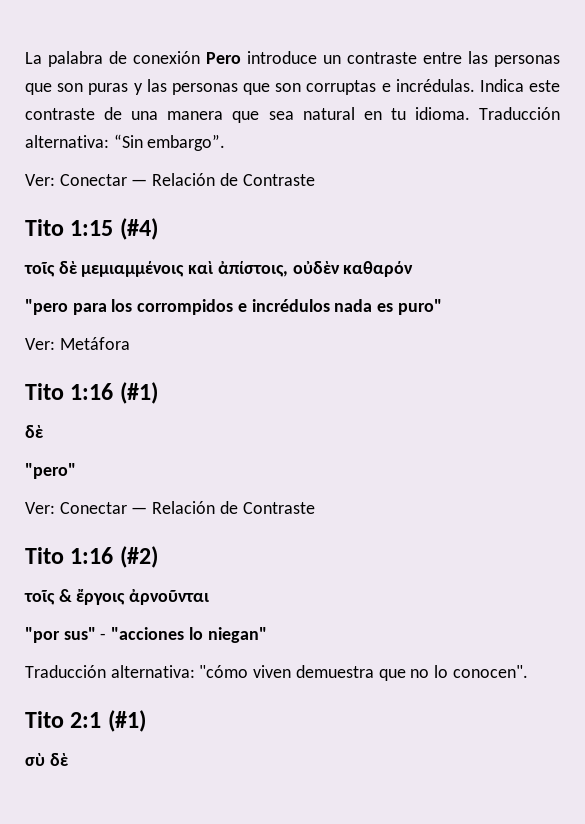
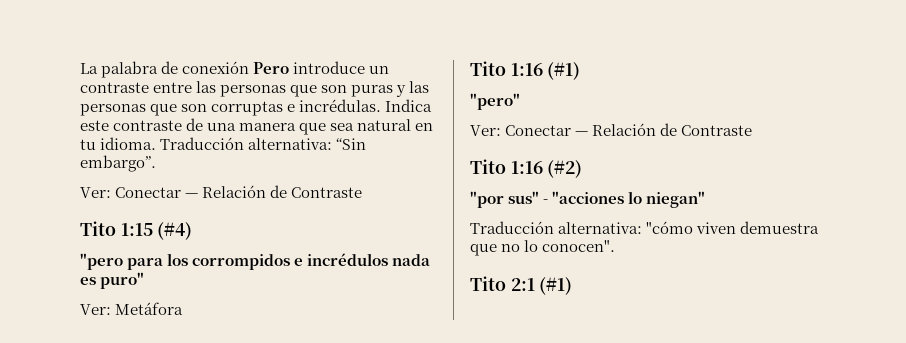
- τοῖς δὲ μεμιαμμένοις καὶ ἀπίστοις, οὐδὲν καθαρόν
  Tito 1:16 (#1)
- δὲ
- τοῖς & ἔργοις ἀρνοῦνται
- σὺ δὲ

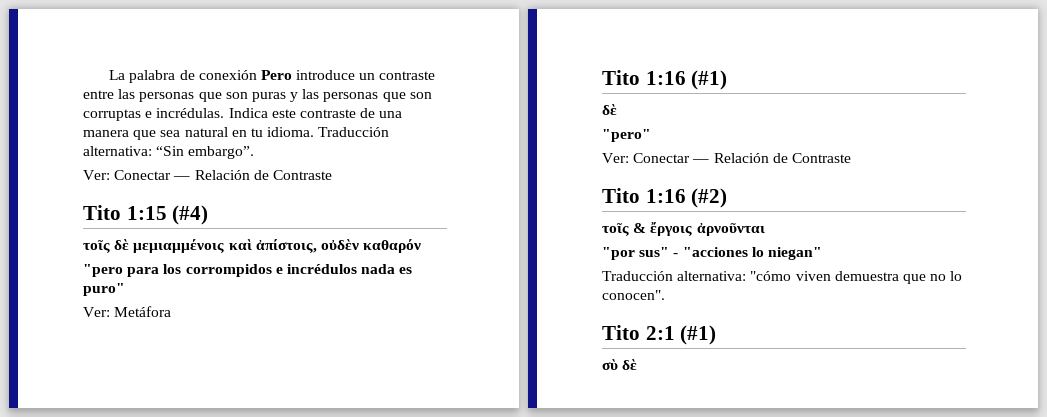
+ τοῖς δὲ μεμιαμμένοις καὶ ἀπίστοις, οὐδὲν καθαρόν
  Tito 1:16 (#1)
+ δὲ
+ τοῖς & ἔργοις ἀρνοῦνται
+ σὺ δὲ

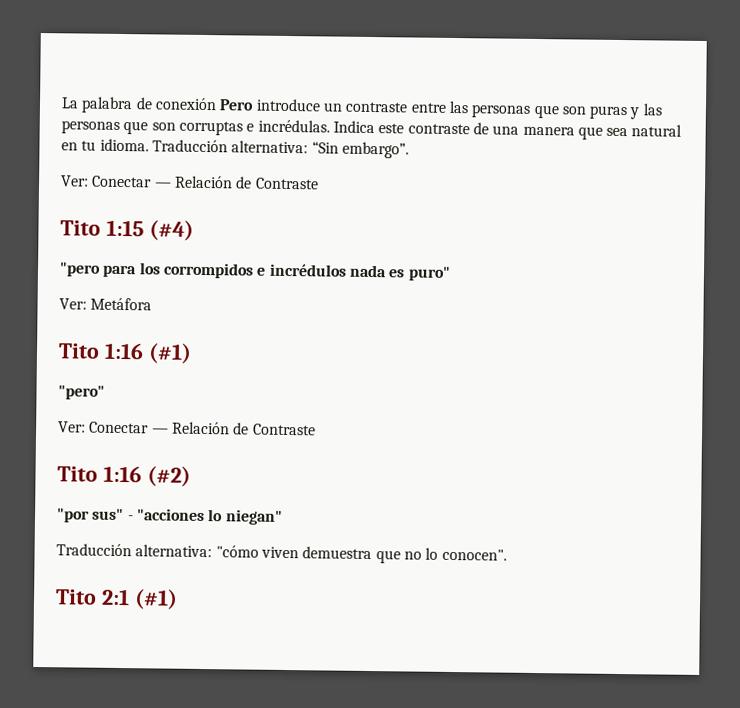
- τοῖς δὲ μεμιαμμένοις καὶ ἀπίστοις, οὐδὲν καθαρόν
  Tito 1:16 (#1)
- δὲ
- τοῖς & ἔργοις ἀρνοῦνται
- σὺ δὲ

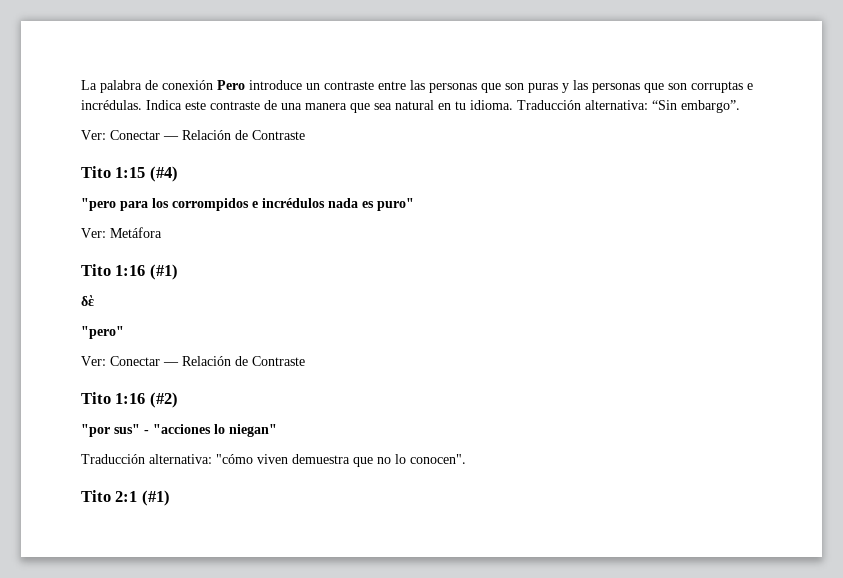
+ δὲ

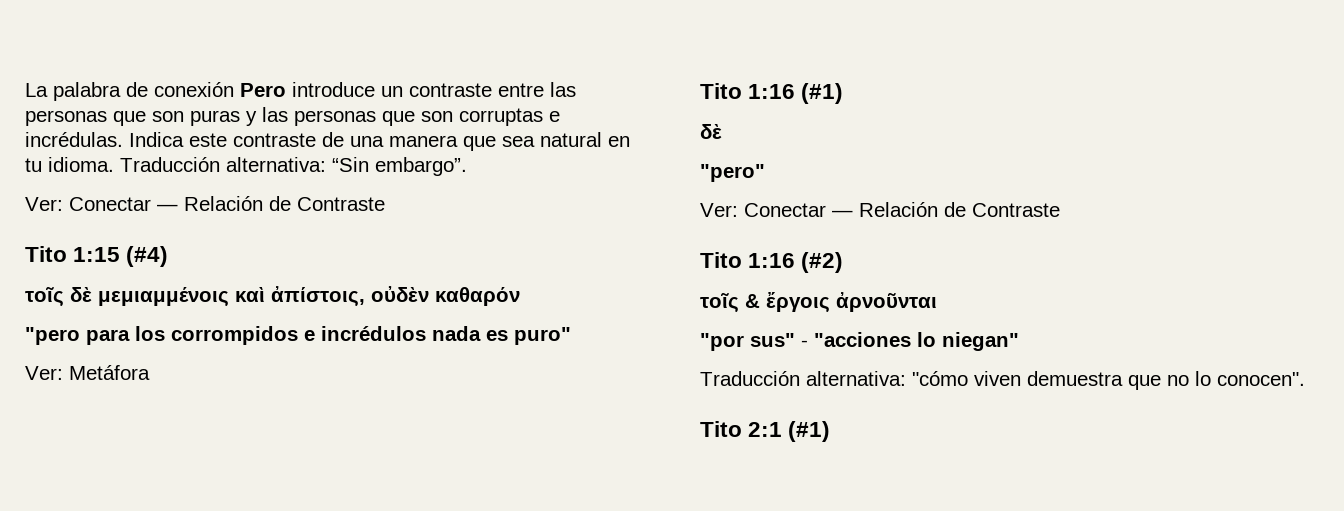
+ τοῖς δὲ μεμιαμμένοις καὶ ἀπίστοις, οὐδὲν καθαρόν
+ τοῖς & ἔργοις ἀρνοῦνται

